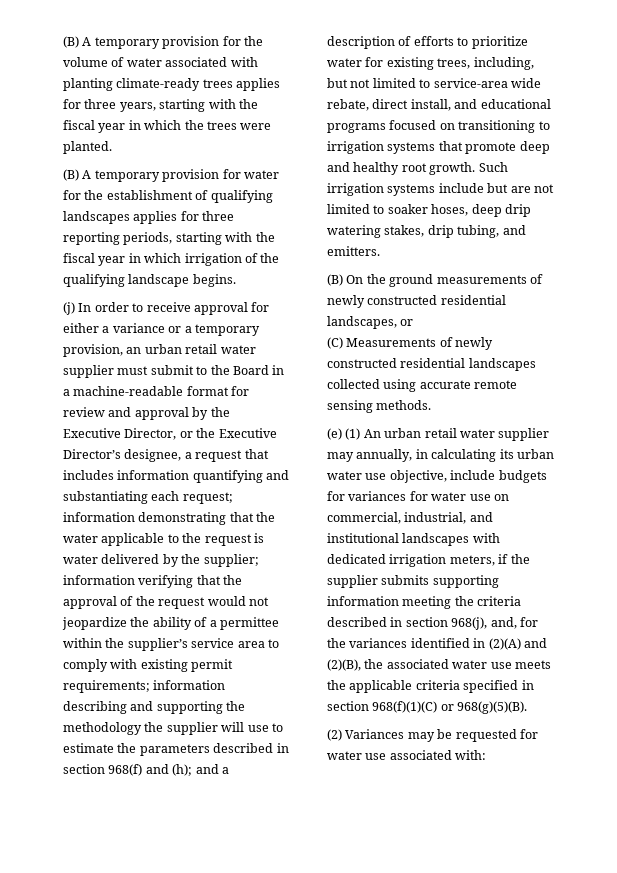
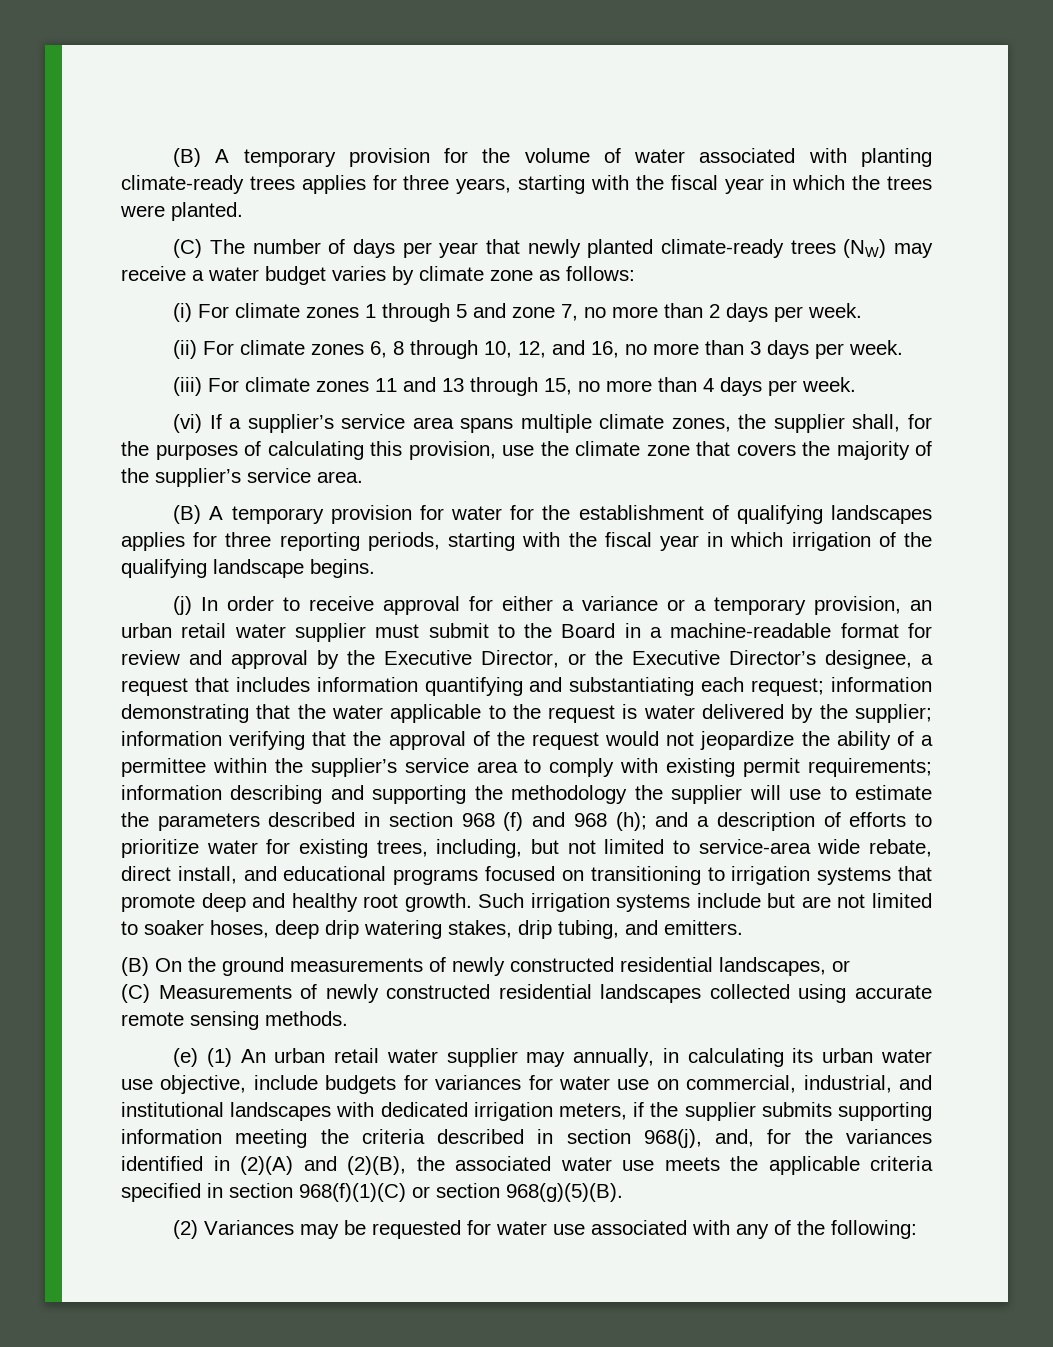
+ (C) The number of days per year that newly planted climate-ready trees (NW) may receive a water budget varies by climate zone as follows:
+ (i) For climate zones 1 through 5 and zone 7, no more than 2 days per week.
+ (ii) For climate zones 6, 8 through 10, 12, and 16, no more than 3 days per week.
+ (iii) For climate zones 11 and 13 through 15, no more than 4 days per week.
+ (vi) If a supplier’s service area spans multiple climate zones, the supplier shall, for the purposes of calculating this provision, use the climate zone that covers the majority of the supplier’s service area.
- information describing and supporting the methodology the supplier will use to estimate the parameters described in section 968(f) and (h);
+ information describing and supporting the methodology the supplier will use to estimate the parameters described in section 968 (f) and 968 (h);
- (e) (1) An urban retail water supplier may annually, in calculating its urban water use objective, include budgets for variances for water use on commercial, industrial, and institutional landscapes with dedicated irrigation meters, if the supplier submits supporting information meeting the criteria described in section 968(j), and, for the variances identified in (2)(A) and (2)(B), the associated water use meets the applicable criteria specified in section 968(f)(1)(C) or 968(g)(5)(B).
+ (e) (1) An urban retail water supplier may annually, in calculating its urban water use objective, include budgets for variances for water use on commercial, industrial, and institutional landscapes with dedicated irrigation meters, if the supplier submits supporting information meeting the criteria described in section 968(j), and, for the variances identified in (2)(A) and (2)(B), the associated water use meets the applicable criteria specified in section 968(f)(1)(C) or section 968(g)(5)(B).
- (2) Variances may be requested for water use associated with:
+ (2) Variances may be requested for water use associated with any of the following:

